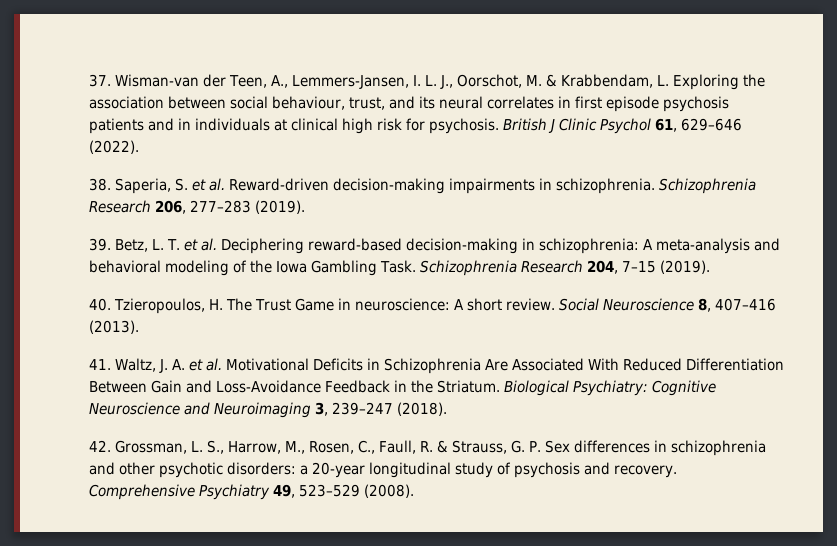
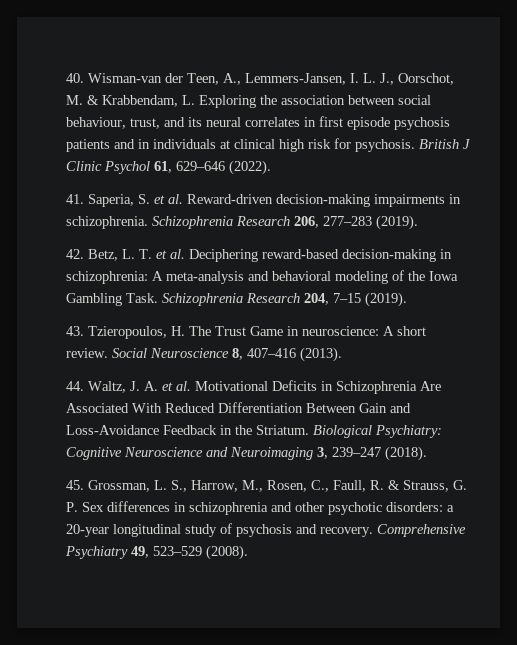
- 37. Wisman‐van der Teen, A., Lemmers‐Jansen, I. L. J., Oorschot, M. & Krabbendam, L. Exploring the association between social behaviour, trust, and its neural correlates in first episode psychosis patients and in individuals at clinical high risk for psychosis.
+ 40. Wisman‐van der Teen, A., Lemmers‐Jansen, I. L. J., Oorschot, M. & Krabbendam, L. Exploring the association between social behaviour, trust, and its neural correlates in first episode psychosis patients and in individuals at clinical high risk for psychosis.
- 38. Saperia, S. et al. Reward-driven decision-making impairments in schizophrenia.
+ 41. Saperia, S. et al. Reward-driven decision-making impairments in schizophrenia.
- 39. Betz, L. T. et al. Deciphering reward-based decision-making in schizophrenia: A meta-analysis and behavioral modeling of the Iowa Gambling Task.
+ 42. Betz, L. T. et al. Deciphering reward-based decision-making in schizophrenia: A meta-analysis and behavioral modeling of the Iowa Gambling Task.
- 40. Tzieropoulos, H. The Trust Game in neuroscience: A short review.
+ 43. Tzieropoulos, H. The Trust Game in neuroscience: A short review.
- 41. Waltz, J. A. et al. Motivational Deficits in Schizophrenia Are Associated With Reduced Differentiation Between Gain and Loss-Avoidance Feedback in the Striatum.
+ 44. Waltz, J. A. et al. Motivational Deficits in Schizophrenia Are Associated With Reduced Differentiation Between Gain and Loss-Avoidance Feedback in the Striatum.
- 42. Grossman, L. S., Harrow, M., Rosen, C., Faull, R. & Strauss, G. P. Sex differences in schizophrenia and other psychotic disorders: a 20-year longitudinal study of psychosis and recovery.
+ 45. Grossman, L. S., Harrow, M., Rosen, C., Faull, R. & Strauss, G. P. Sex differences in schizophrenia and other psychotic disorders: a 20-year longitudinal study of psychosis and recovery.

